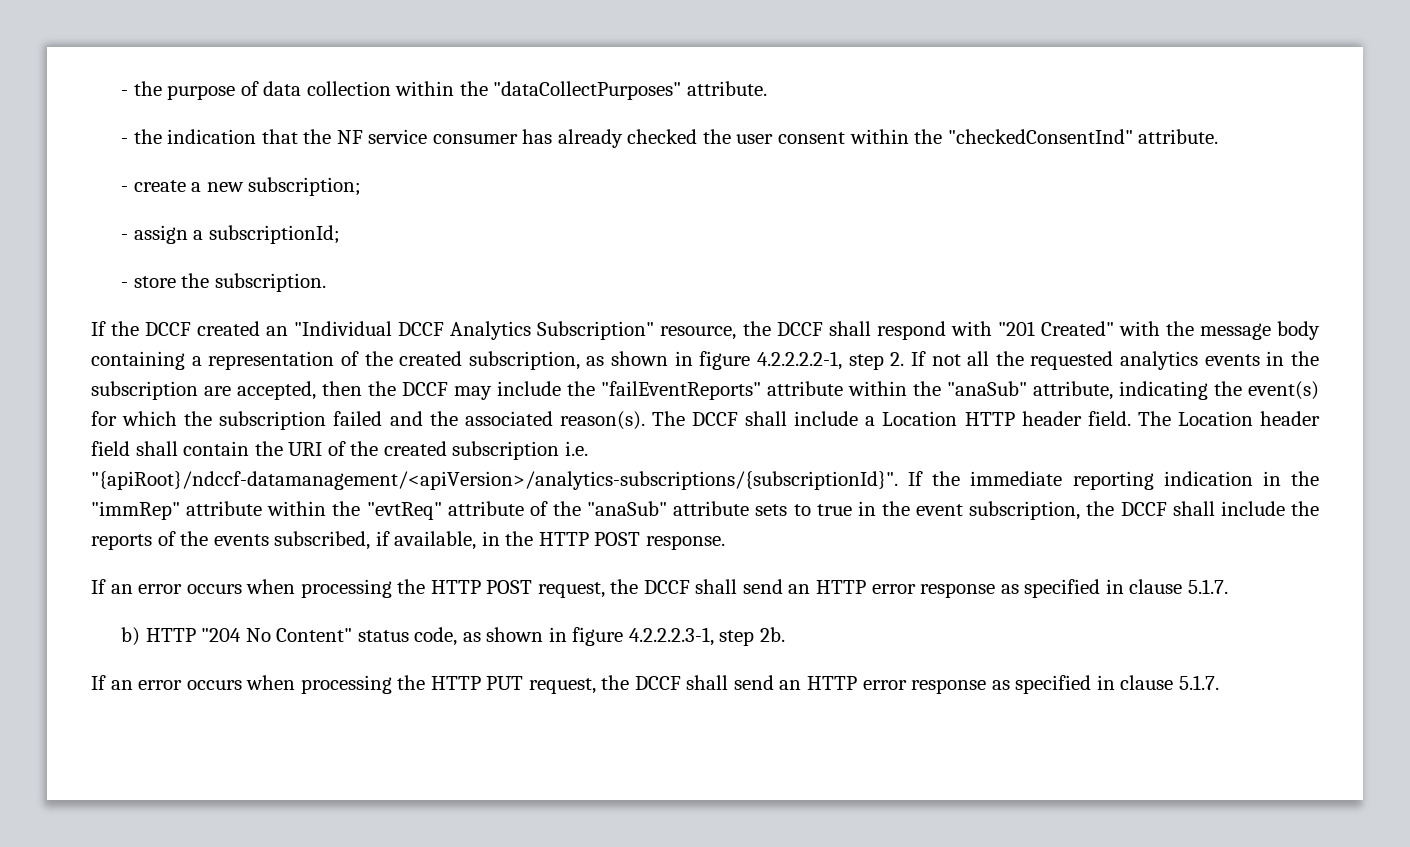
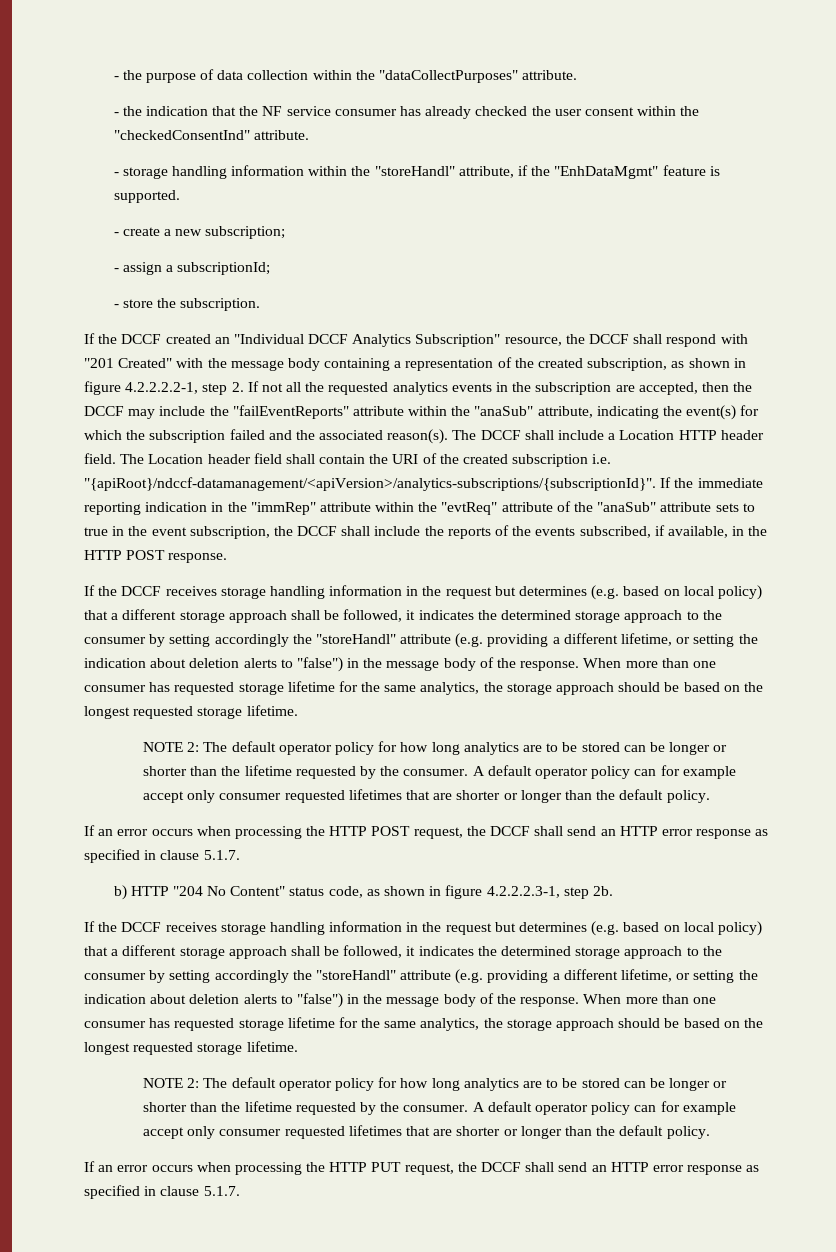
+ - storage handling information within the "storeHandl" attribute, if the "EnhDataMgmt" feature is supported.
  If the immediate reporting indication in the "immRep" attribute within the "evtReq" attribute of the "anaSub" attribute sets to true in the event subscription, the DCCF shall include the reports of the events subscribed, if available, in the HTTP POST response.
+ If the DCCF receives storage handling information in the request but determines (e.g. based on local policy) that a different storage approach shall be followed, it indicates the determined storage approach to the consumer by setting accordingly the "storeHandl" attribute (e.g. providing a different lifetime, or setting the indication about deletion alerts to "false") in the message body of the response. When more than one consumer has requested storage lifetime for the same analytics, the storage approach should be based on the longest requested storage lifetime.
+ NOTE 2: The default operator policy for how long analytics are to be stored can be longer or shorter than the lifetime requested by the consumer. A default operator policy can for example accept only consumer requested lifetimes that are shorter or longer than the default policy.
  b) HTTP "204 No Content" status code, as shown in figure 4.2.2.2.3-1, step 2b.
+ If the DCCF receives storage handling information in the request but determines (e.g. based on local policy) that a different storage approach shall be followed, it indicates the determined storage approach to the consumer by setting accordingly the "storeHandl" attribute (e.g. providing a different lifetime, or setting the indication about deletion alerts to "false") in the message body of the response. When more than one consumer has requested storage lifetime for the same analytics, the storage approach should be based on the longest requested storage lifetime.
+ NOTE 2: The default operator policy for how long analytics are to be stored can be longer or shorter than the lifetime requested by the consumer. A default operator policy can for example accept only consumer requested lifetimes that are shorter or longer than the default policy.

